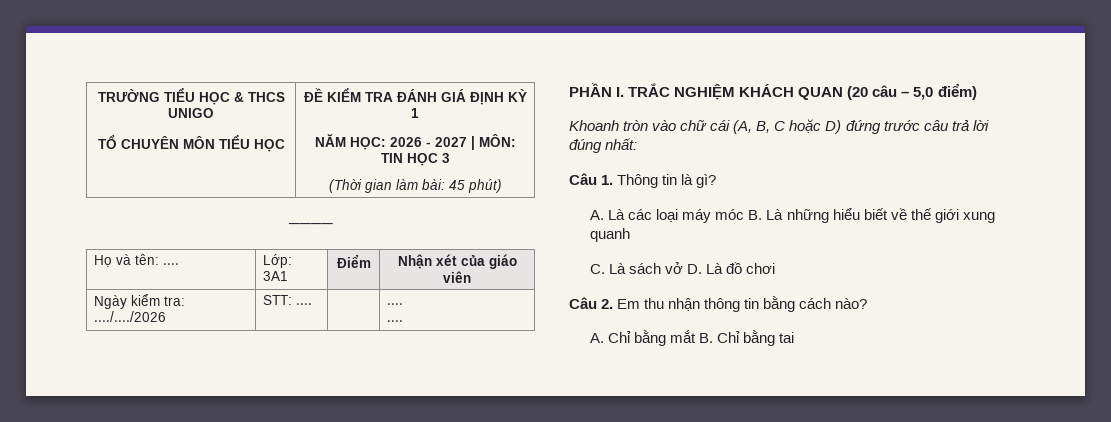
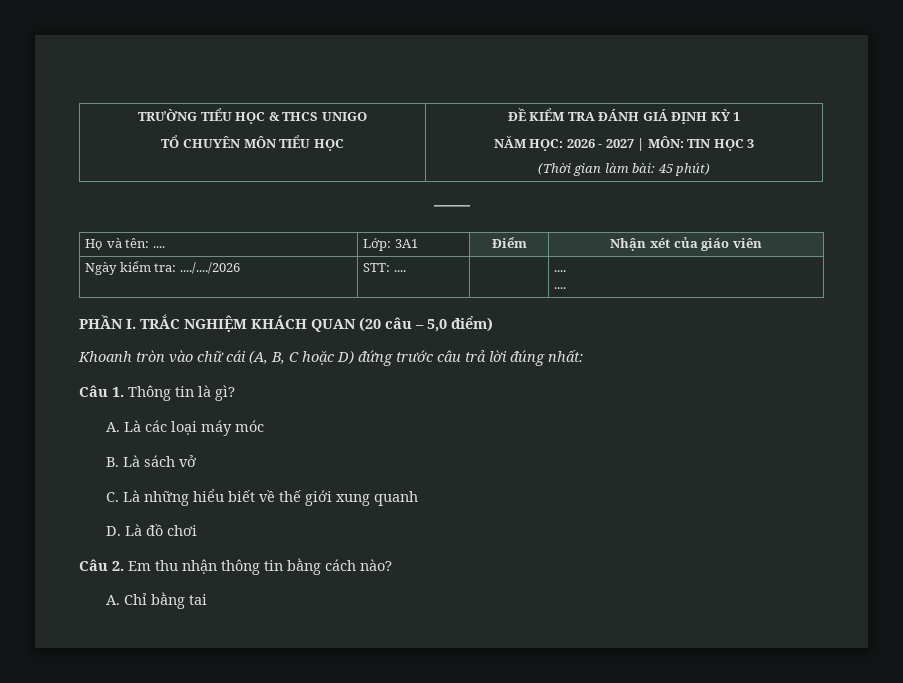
- A. Là các loại máy móc B. Là những hiểu biết về thế giới xung quanh
+ A. Là các loại máy móc
+ B. Là sách vở
+ C. Là những hiểu biết về thế giới xung quanh
- C. Là sách vở D. Là đồ chơi
+ D. Là đồ chơi
- A. Chỉ bằng mắt B. Chỉ bằng tai
+ A. Chỉ bằng tai

